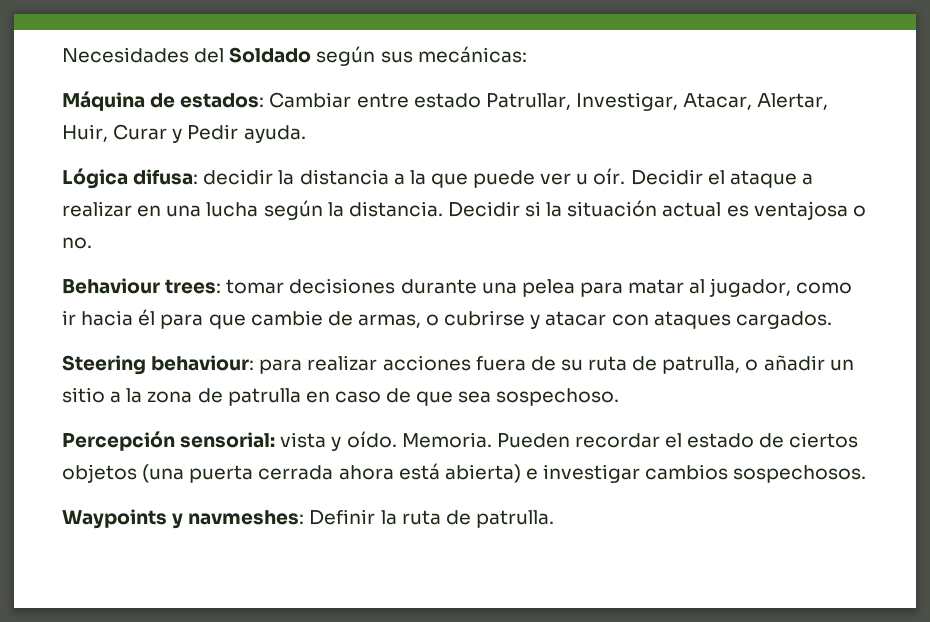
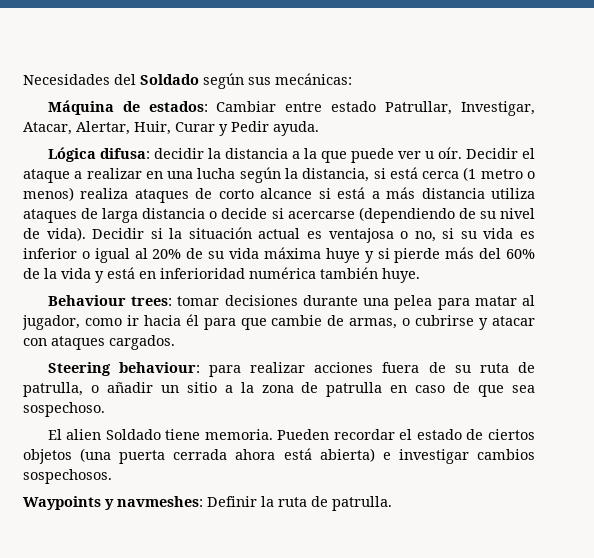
- Decidir el ataque a realizar en una lucha según la distancia.
+ Decidir el ataque a realizar en una lucha según la distancia, si está cerca (1 metro o menos) realiza ataques de corto alcance si está a más distancia utiliza ataques de larga distancia o decide si acercarse (dependiendo de su nivel de vida).
- Decidir si la situación actual es ventajosa o no.
+ Decidir si la situación actual es ventajosa o no, si su vida es inferior o igual al 20% de su vida máxima huye y si pierde más del 60% de la vida y está en inferioridad numérica también huye.
- Percepción sensorial: vista y oído. Memoria.
+ El alien Soldado tiene memoria.

